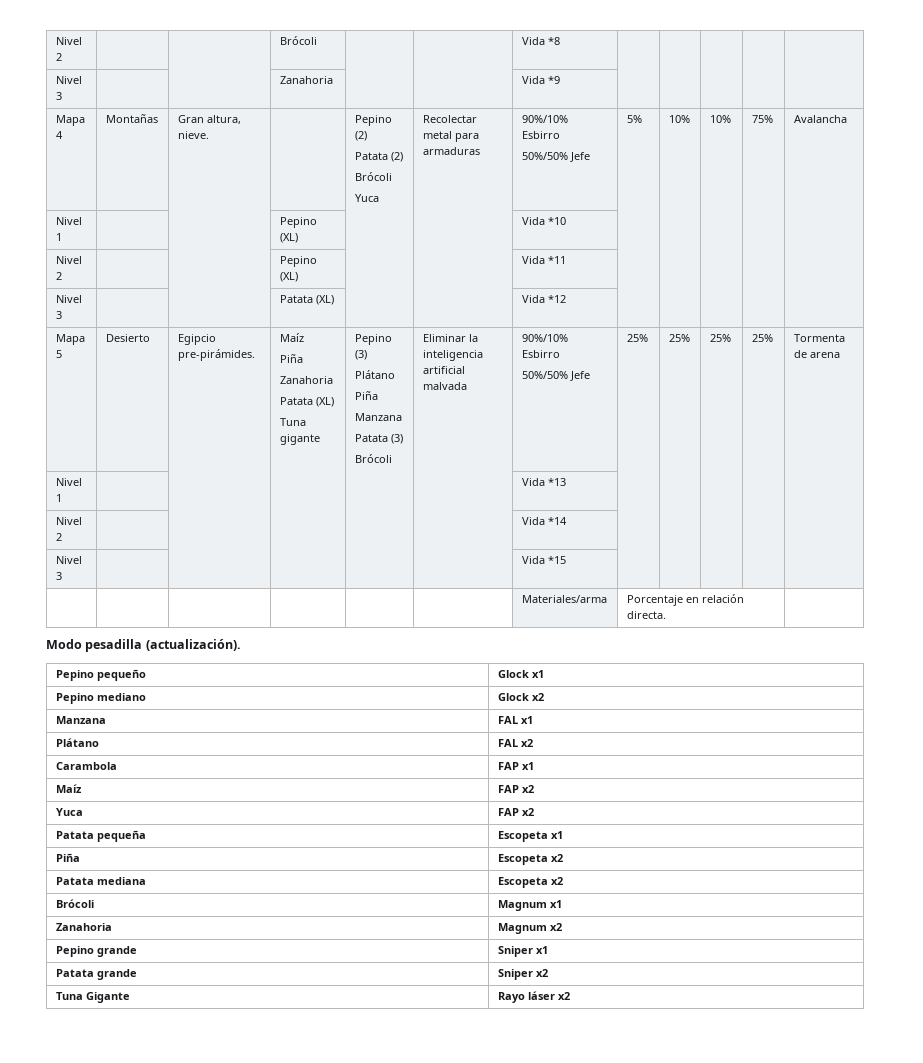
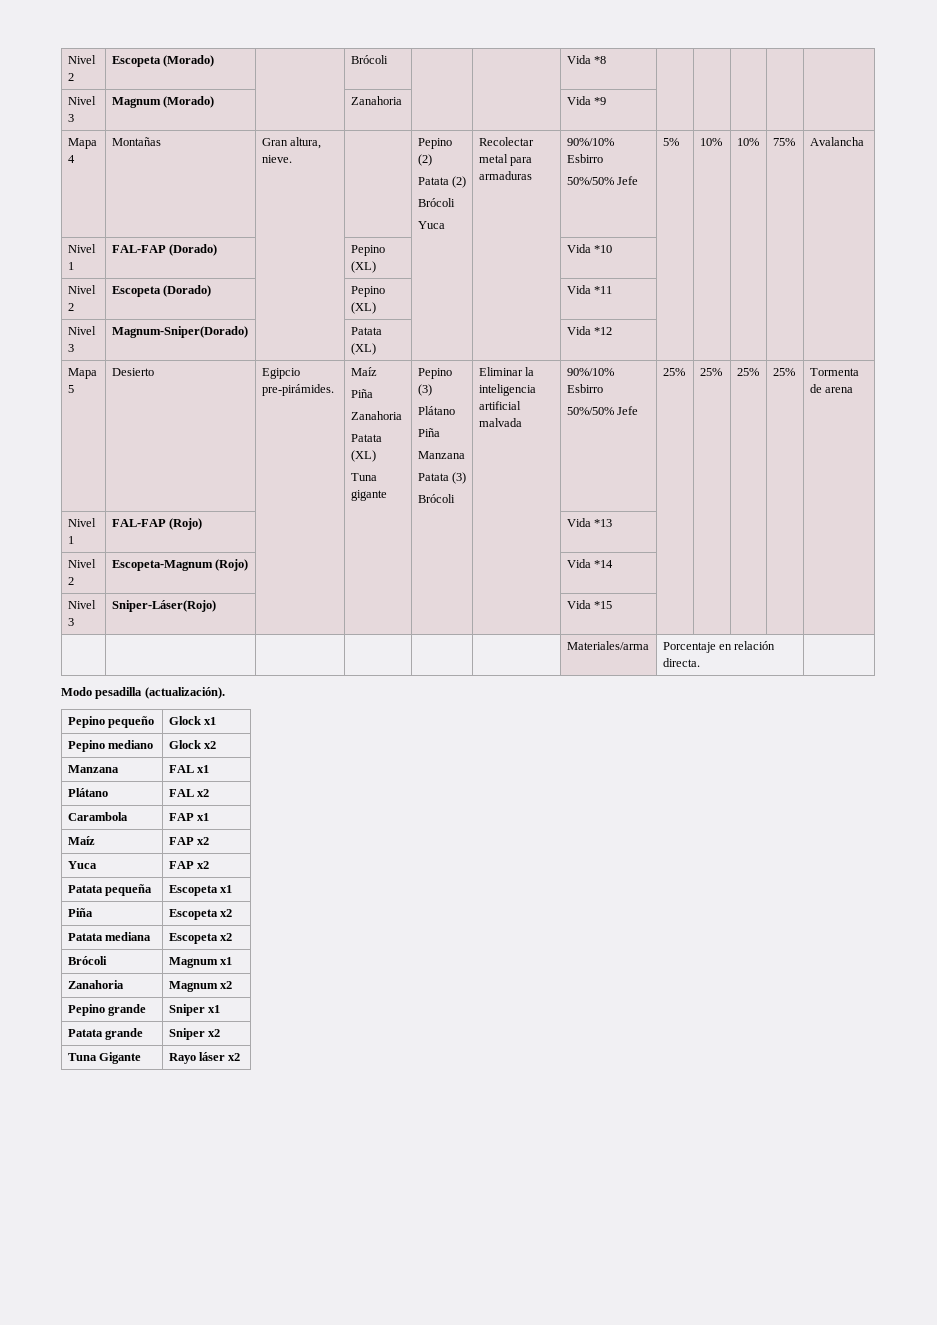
- Nivel 2 | | | Brócoli | | | Vida *8 | | | | |
+ Nivel 2 | Escopeta (Morado) | | Brócoli | | | Vida *8 | | | | |
- Nivel 3 | | | Zanahoria | | | Vida *9 | | | | |
+ Nivel 3 | Magnum (Morado) | | Zanahoria | | | Vida *9 | | | | |
- Nivel 1 | | | Pepino (XL) | | | Vida *10 | | | | |
+ Nivel 1 | FAL-FAP (Dorado) | | Pepino (XL) | | | Vida *10 | | | | |
- Nivel 2 | | | Pepino (XL) | | | Vida *11 | | | | |
+ Nivel 2 | Escopeta (Dorado) | | Pepino (XL) | | | Vida *11 | | | | |
- Nivel 3 | | | Patata (XL) | | | Vida *12 | | | | |
+ Nivel 3 | Magnum-Sniper(Dorado) | | Patata (XL) | | | Vida *12 | | | | |
- Nivel 1 | | | | | | Vida *13 | | | | |
+ Nivel 1 | FAL-FAP (Rojo) | | | | | Vida *13 | | | | |
- Nivel 2 | | | | | | Vida *14 | | | | |
+ Nivel 2 | Escopeta-Magnum (Rojo) | | | | | Vida *14 | | | | |
- Nivel 3 | | | | | | Vida *15 | | | | |
+ Nivel 3 | Sniper-Láser(Rojo) | | | | | Vida *15 | | | | |

